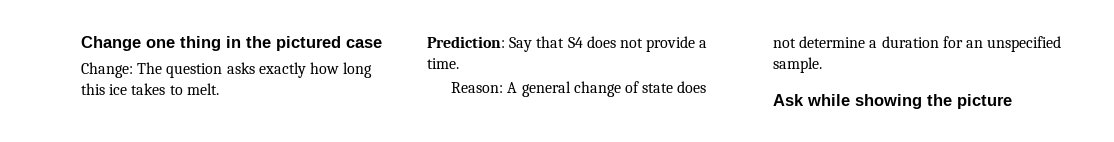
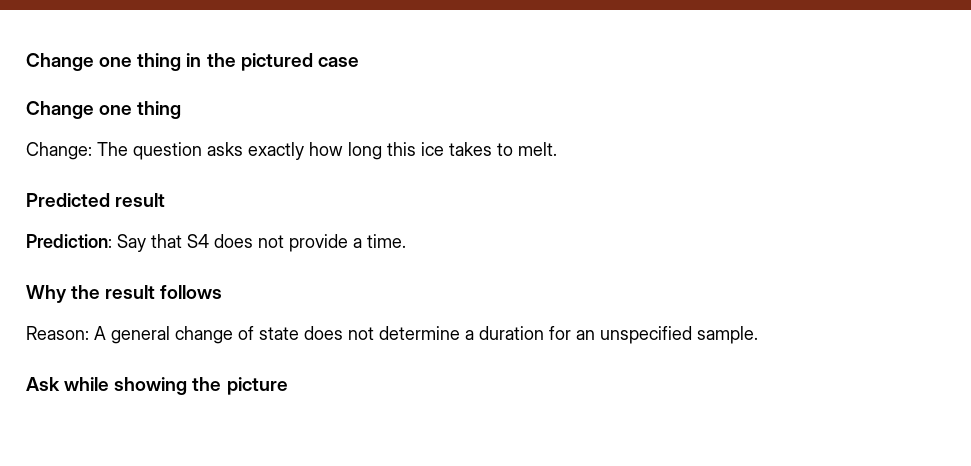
  Change one thing in the pictured case
+ Change one thing
+ Predicted result
+ Why the result follows

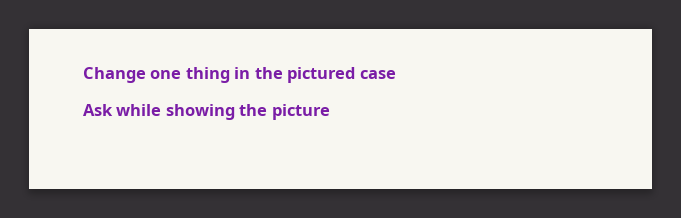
  Change one thing in the pictured case
- Change one thing
- Change: The question asks exactly how long this ice takes to melt.
- Predicted result
- Prediction: Say that S4 does not provide a time.
- Why the result follows
- Reason: A general change of state does not determine a duration for an unspecified sample.

